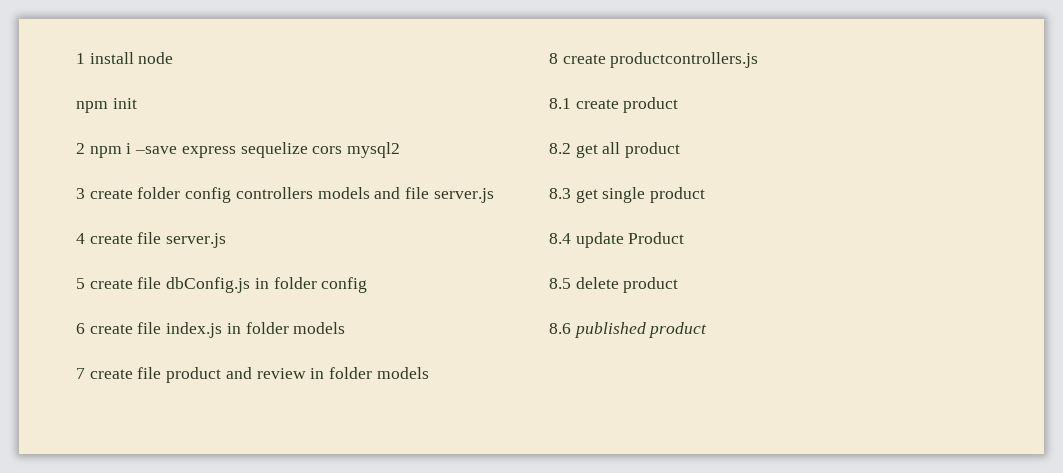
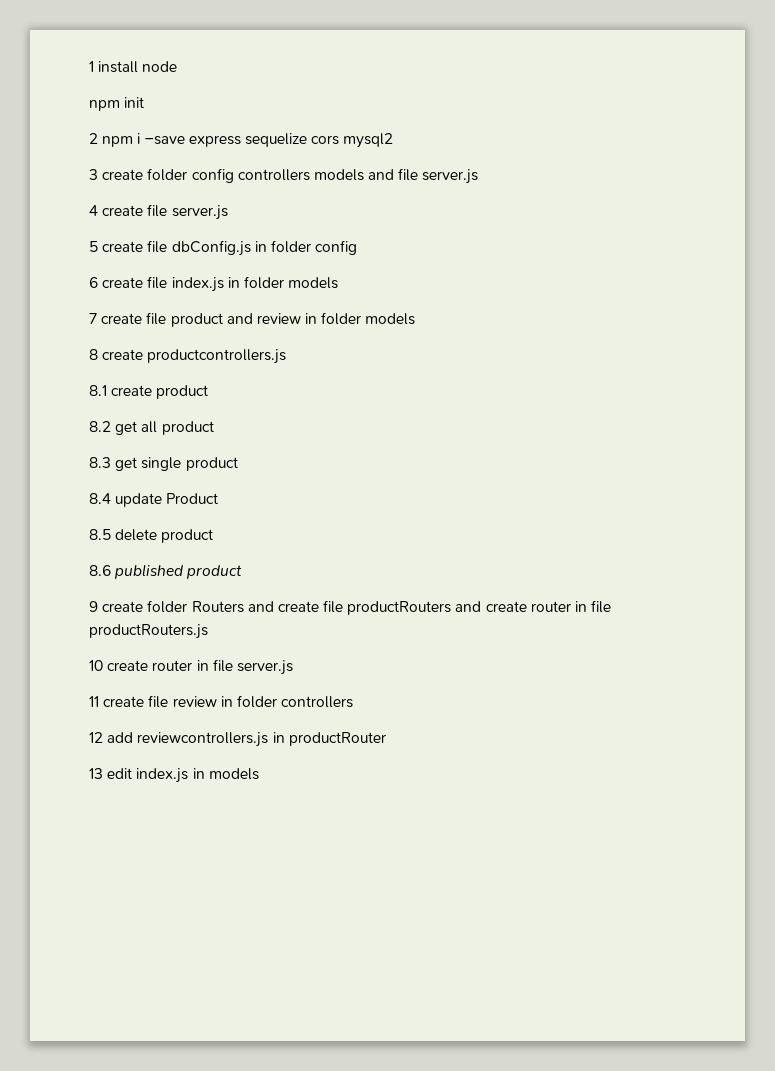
+ 9 create folder Routers and create file productRouters and create router in file productRouters.js
+ 10 create router in file server.js
+ 11 create file review in folder controllers
+ 12 add reviewcontrollers.js in productRouter
+ 13 edit index.js in models

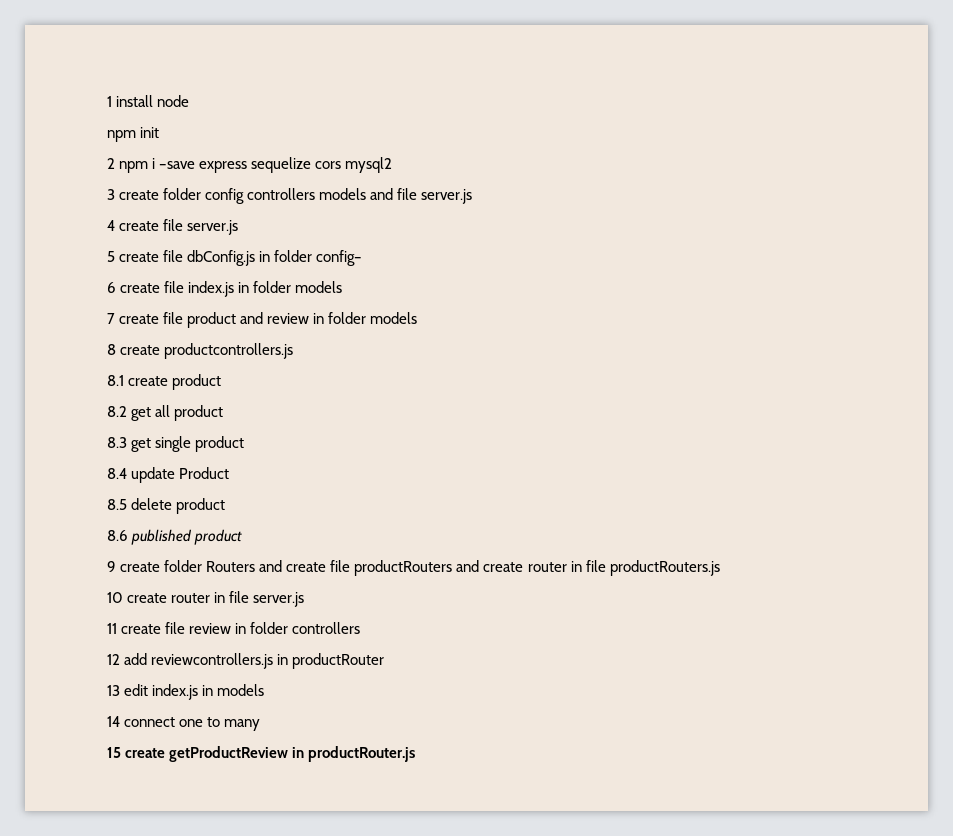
- 5 create file dbConfig.js in folder config
+ 5 create file dbConfig.js in folder config–
+ 14 connect one to many
+ 15 create getProductReview in productRouter.js

